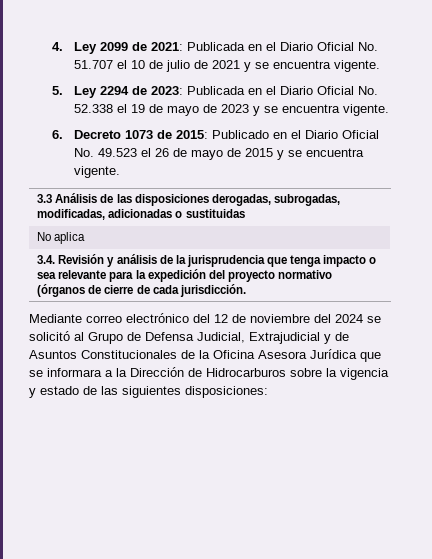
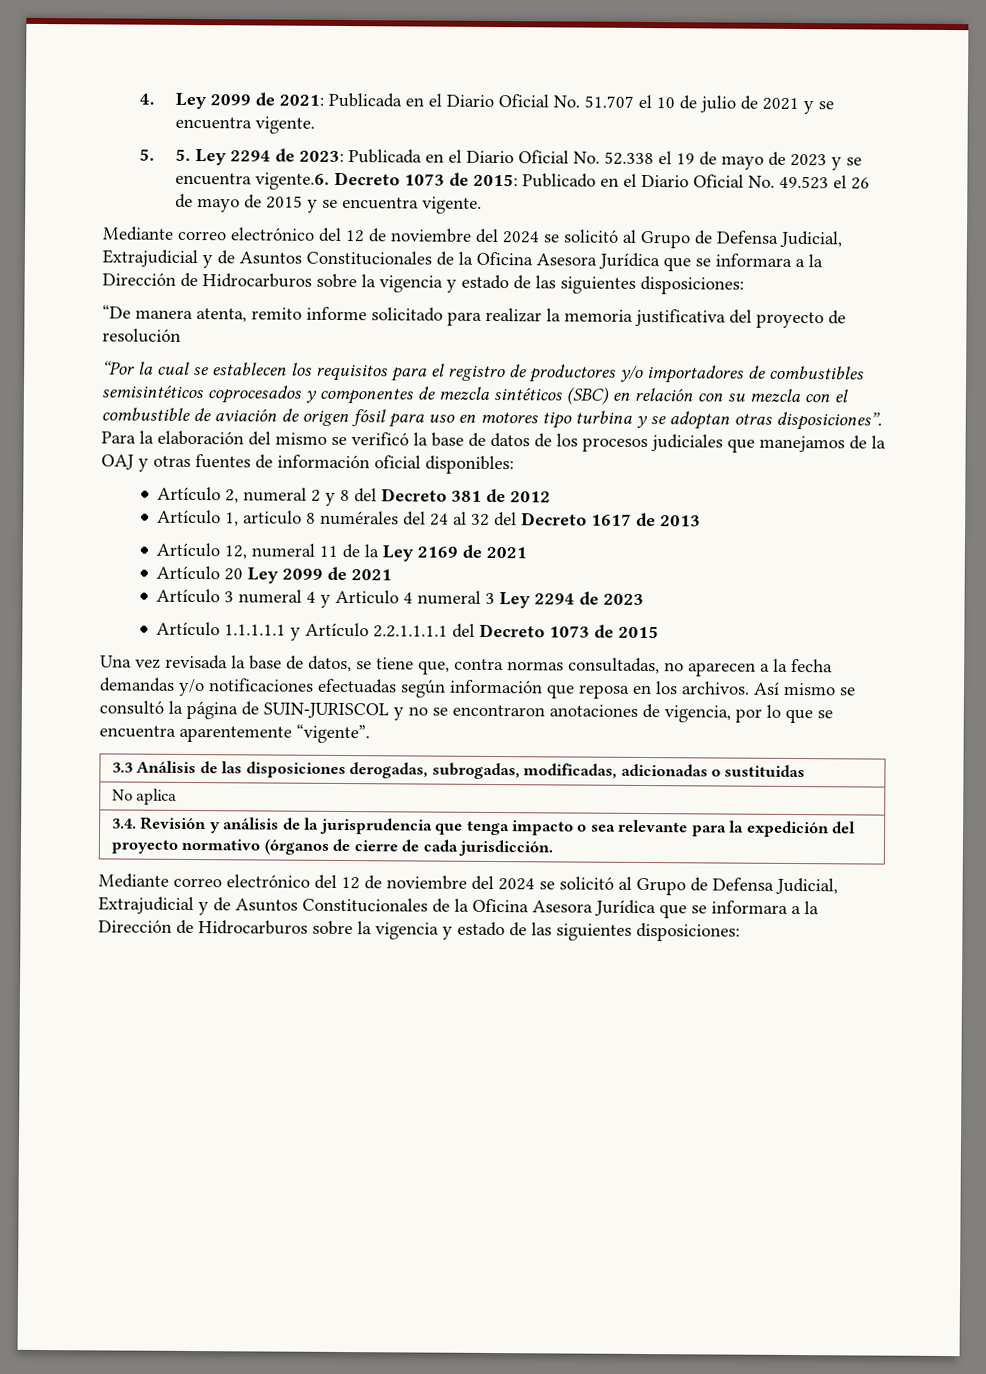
- 5. Ley 2294 de 2023: Publicada en el Diario Oficial No. 52.338 el 19 de mayo de 2023 y se encuentra vigente.
- 6. Decreto 1073 de 2015: Publicado en el Diario Oficial No. 49.523 el 26 de mayo de 2015 y se encuentra vigente.
+ 5. 5. Ley 2294 de 2023: Publicada en el Diario Oficial No. 52.338 el 19 de mayo de 2023 y se encuentra vigente.6. Decreto 1073 de 2015: Publicado en el Diario Oficial No. 49.523 el 26 de mayo de 2015 y se encuentra vigente.
+ Mediante correo electrónico del 12 de noviembre del 2024 se solicitó al Grupo de Defensa Judicial, Extrajudicial y de Asuntos Constitucionales de la Oficina Asesora Jurídica que se informara a la Dirección de Hidrocarburos sobre la vigencia y estado de las siguientes disposiciones:
+ “De manera atenta, remito informe solicitado para realizar la memoria justificativa del proyecto de resolución
+ “Por la cual se establecen los requisitos para el registro de productores y/o importadores de combustibles semisintéticos coprocesados y componentes de mezcla sintéticos (SBC) en relación con su mezcla con el combustible de aviación de origen fósil para uso en motores tipo turbina y se adoptan otras disposiciones”. Para la elaboración del mismo se verificó la base de datos de los procesos judiciales que manejamos de la OAJ y otras fuentes de información oficial disponibles:
+ Artículo 2, numeral 2 y 8 del Decreto 381 de 2012
+ Artículo 1, articulo 8 numérales del 24 al 32 del Decreto 1617 de 2013
+ Artículo 12, numeral 11 de la Ley 2169 de 2021
+ Artículo 20 Ley 2099 de 2021
+ Artículo 3 numeral 4 y Articulo 4 numeral 3 Ley 2294 de 2023
+ Artículo 1.1.1.1.1 y Artículo 2.2.1.1.1.1 del Decreto 1073 de 2015
+ Una vez revisada la base de datos, se tiene que, contra normas consultadas, no aparecen a la fecha demandas y/o notificaciones efectuadas según información que reposa en los archivos. Así mismo se consultó la página de SUIN-JURISCOL y no se encontraron anotaciones de vigencia, por lo que se encuentra aparentemente “vigente”.

